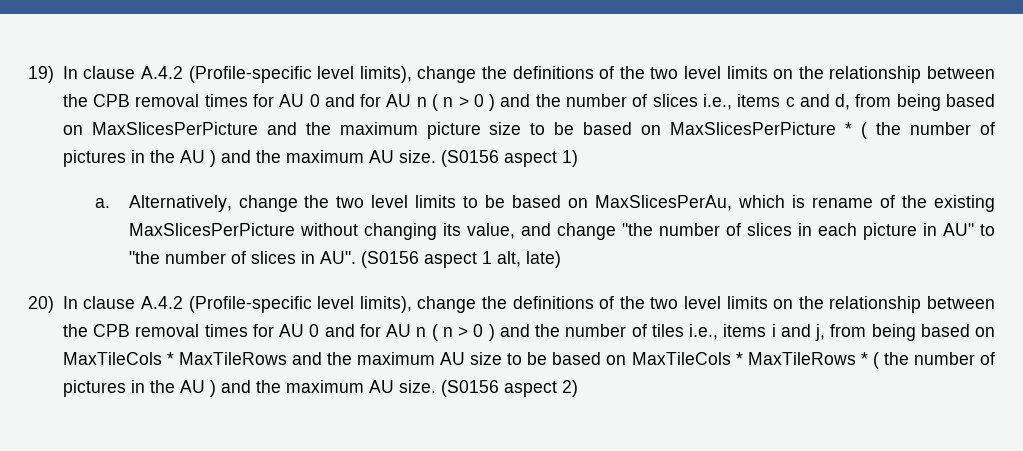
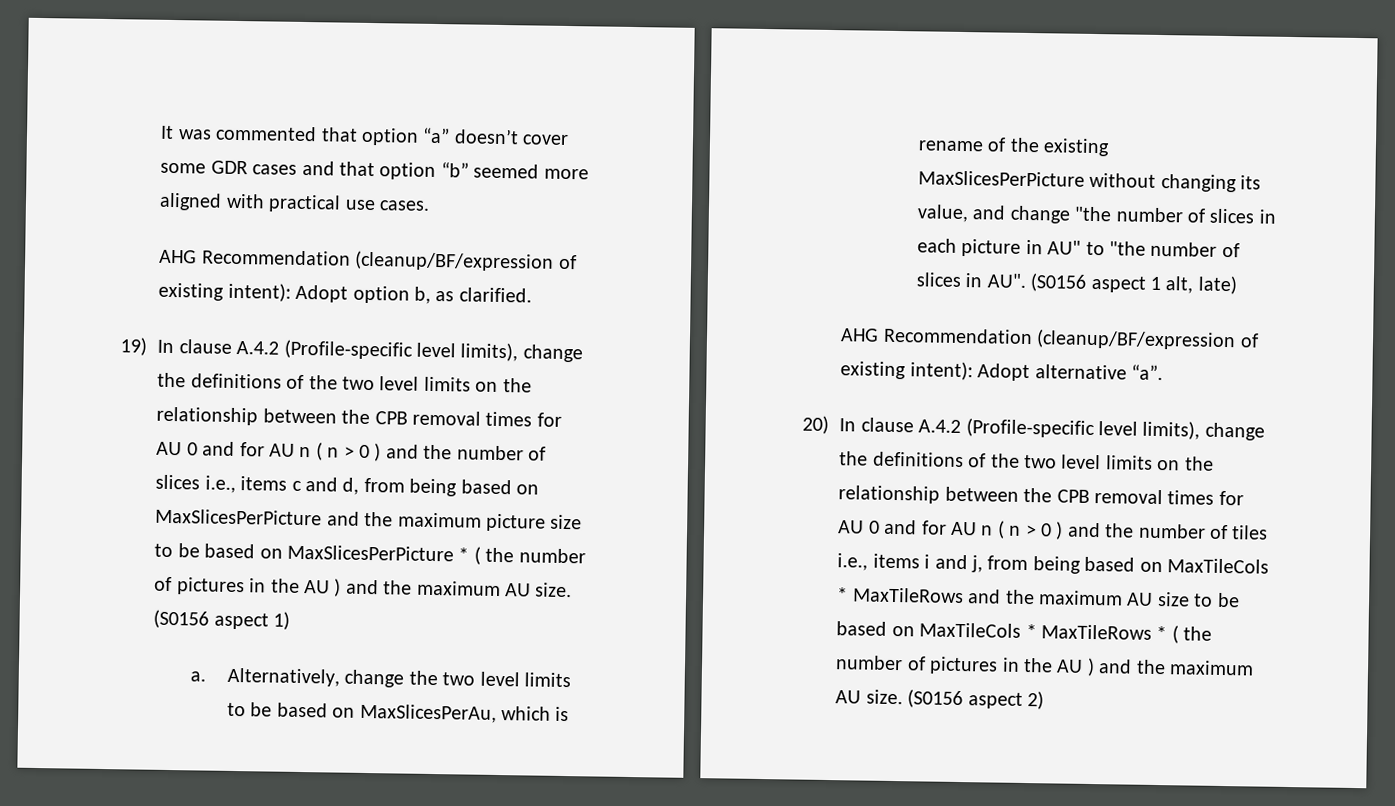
+ It was commented that option “a” doesn’t cover some GDR cases and that option “b” seemed more aligned with practical use cases.
+ AHG Recommendation (cleanup/BF/expression of existing intent): Adopt option b, as clarified.
+ AHG Recommendation (cleanup/BF/expression of existing intent): Adopt alternative “a”.

